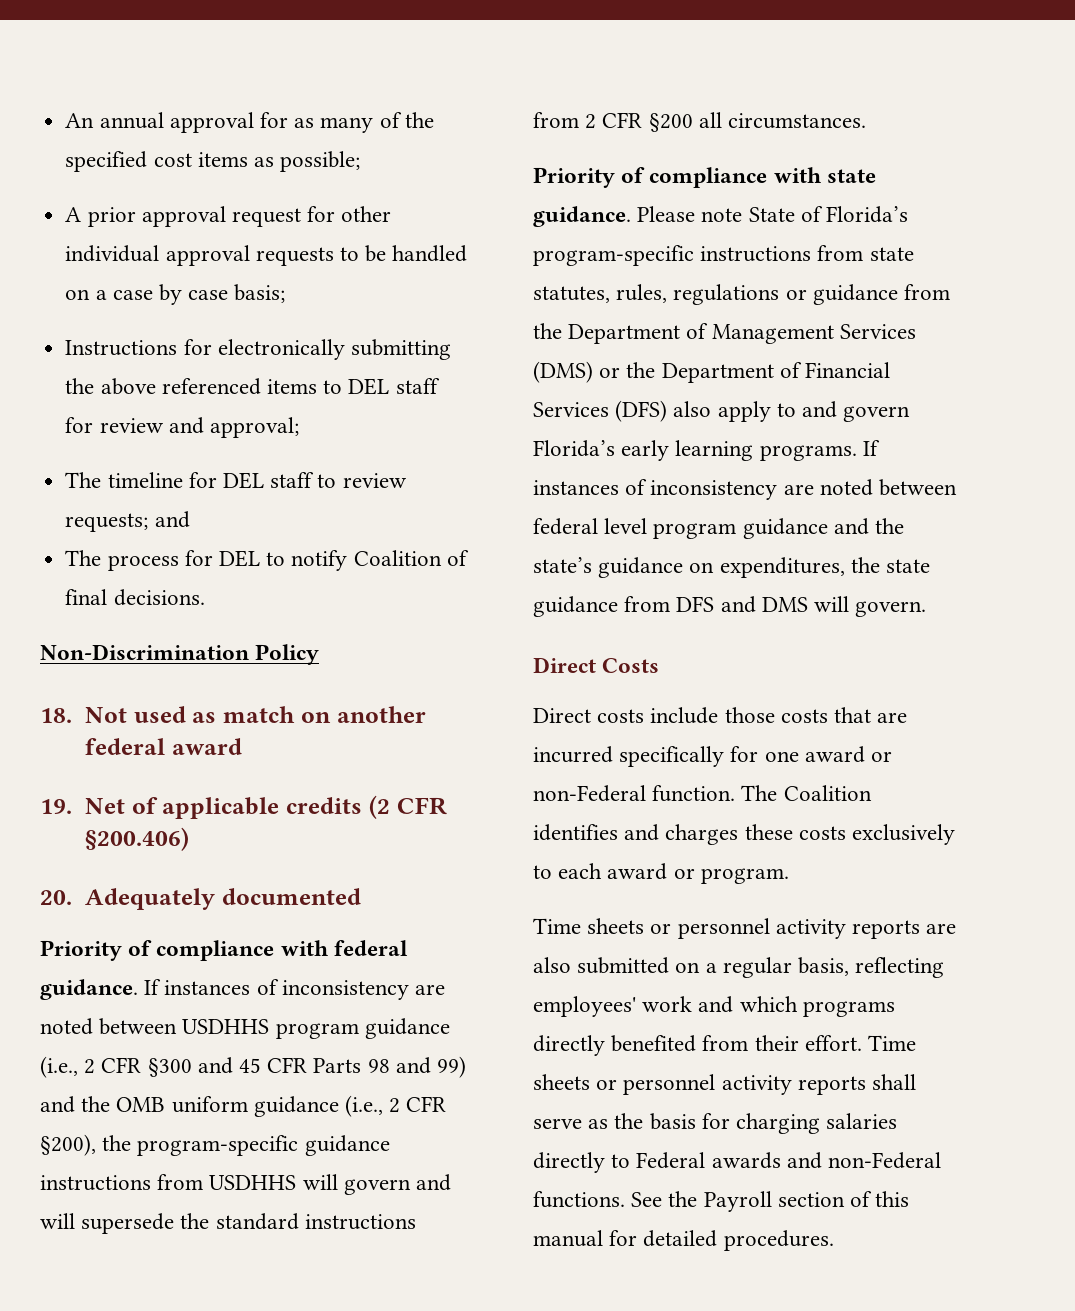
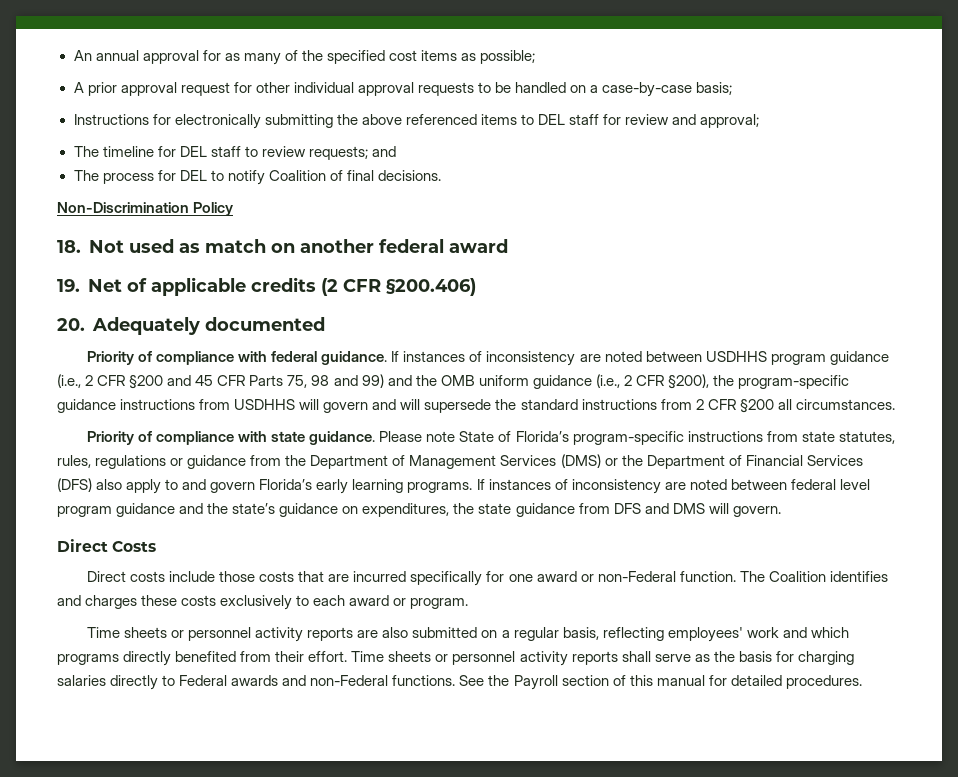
- A prior approval request for other individual approval requests to be handled on a case by case basis;
+ A prior approval request for other individual approval requests to be handled on a case-by-case basis;
- If instances of inconsistency are noted between USDHHS program guidance (i.e., 2 CFR §300 and 45 CFR Parts 98 and 99) and the OMB uniform guidance (i.e., 2 CFR §200), the program-specific guidance instructions from USDHHS will govern and will supersede the standard instructions from 2 CFR §200 all circumstances.
+ If instances of inconsistency are noted between USDHHS program guidance (i.e., 2 CFR §200 and 45 CFR Parts 75, 98 and 99) and the OMB uniform guidance (i.e., 2 CFR §200), the program-specific guidance instructions from USDHHS will govern and will supersede the standard instructions from 2 CFR §200 all circumstances.

